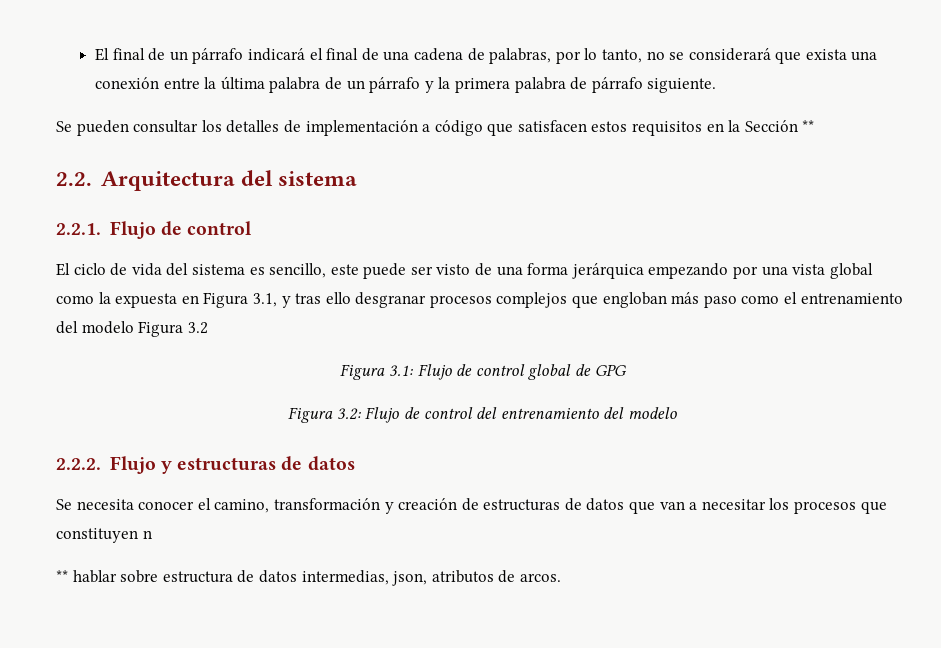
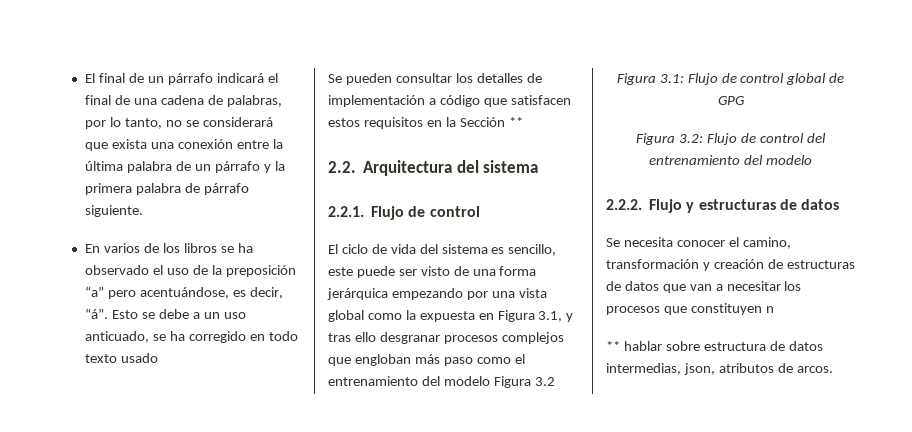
+ En varios de los libros se ha observado el uso de la preposición “a” pero acentuándose, es decir, “á”. Esto se debe a un uso anticuado, se ha corregido en todo texto usado

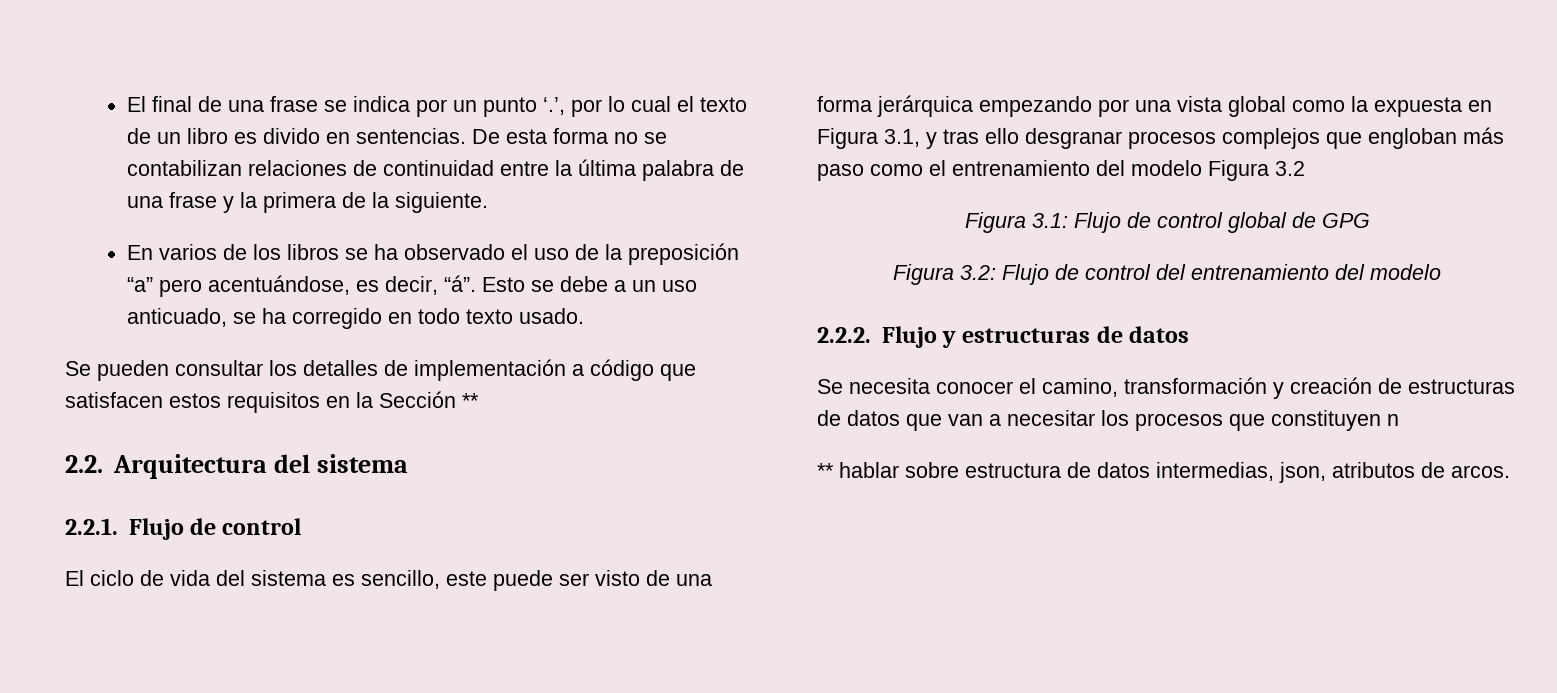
- El final de un párrafo indicará el final de una cadena de palabras, por lo tanto, no se considerará que exista una conexión entre la última palabra de un párrafo y la primera palabra de párrafo siguiente.
+ El final de una frase se indica por un punto ‘.’, por lo cual el texto de un libro es divido en sentencias. De esta forma no se contabilizan relaciones de continuidad entre la última palabra de una frase y la primera de la siguiente.
- Esto se debe a un uso anticuado, se ha corregido en todo texto usado
+ Esto se debe a un uso anticuado, se ha corregido en todo texto usado.

